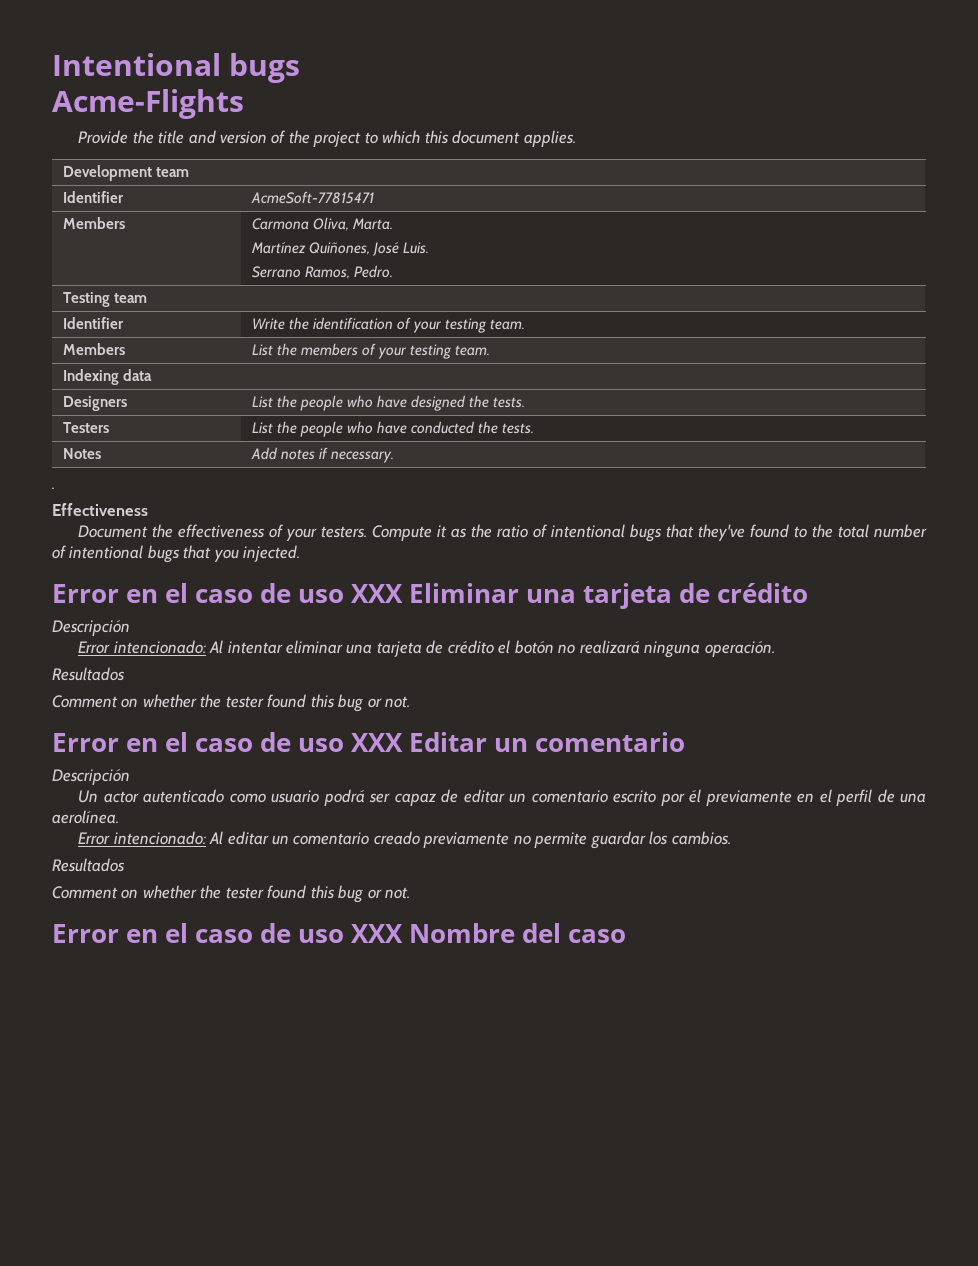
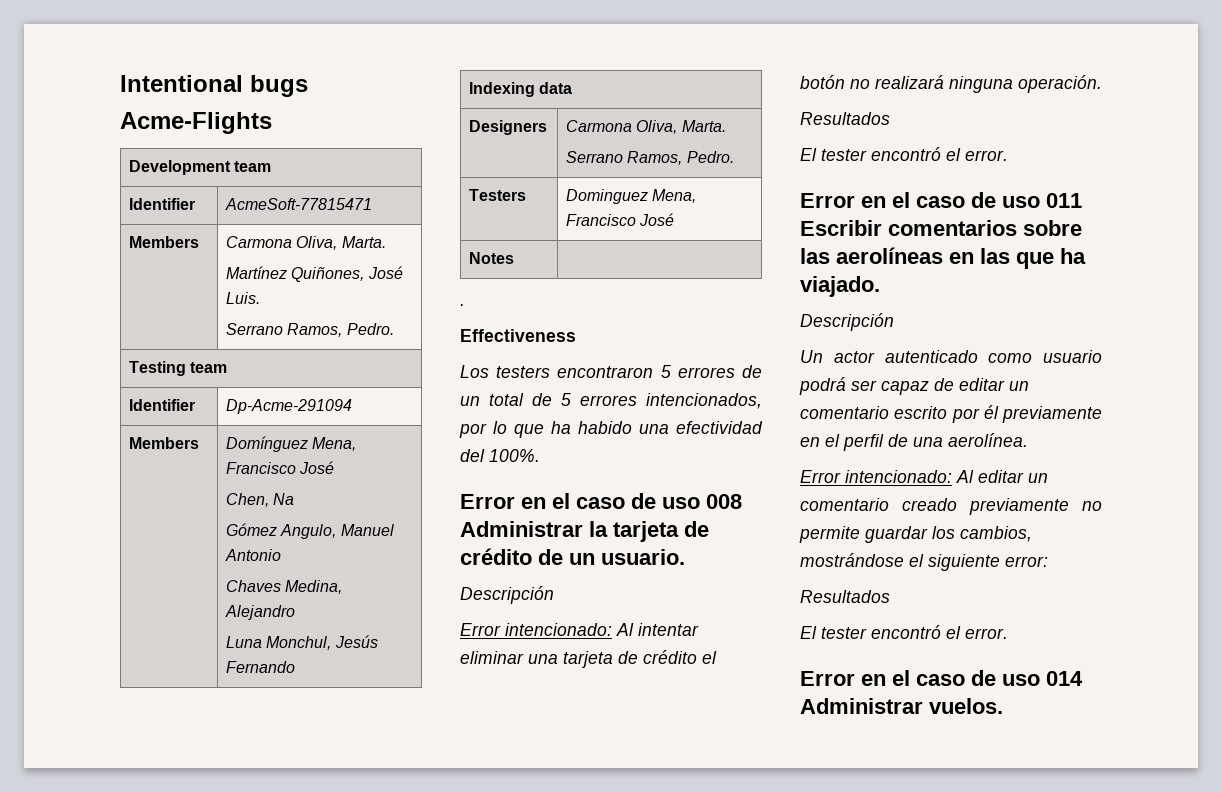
- Provide the title and version of the project to which this document applies.
- Identifier | Write the identification of your testing team.
- Members | List the members of your testing team.
+ Identifier | Dp-Acme-291094
+ Members | Domínguez Mena, Francisco José
+ Chen, Na
+ Gómez Angulo, Manuel Antonio
+ Chaves Medina, Alejandro
+ Luna Monchul, Jesús Fernando
  Indexing data
- Designers | List the people who have designed the tests.
- Testers | List the people who have conducted the tests.
- Notes | Add notes if necessary.
+ Designers | Carmona Oliva, Marta.
+ Serrano Ramos, Pedro.
+ Testers | Dominguez Mena, Francisco José
+ Notes |
  .
  Effectiveness
- Document the effectiveness of your testers. Compute it as the ratio of intentional bugs that they've found to the total number of intentional bugs that you injected.
- Error en el caso de uso XXX Eliminar una tarjeta de crédito
+ Los testers encontraron 5 errores de un total de 5 errores intencionados, por lo que ha habido una efectividad del 100%.
+ Error en el caso de uso 008 Administrar la tarjeta de crédito de un usuario.
  Error intencionado: Al intentar eliminar una tarjeta de crédito el botón no realizará ninguna operación.
  Resultados
- Comment on whether the tester found this bug or not.
- Error en el caso de uso XXX Editar un comentario
+ El tester encontró el error.
+ Error en el caso de uso 011 Escribir comentarios sobre las aerolíneas en las que ha viajado.
- Error intencionado: Al editar un comentario creado previamente no permite guardar los cambios.
+ Error intencionado: Al editar un comentario creado previamente no permite guardar los cambios, mostrándose el siguiente error:
  Resultados
- Comment on whether the tester found this bug or not.
- Error en el caso de uso XXX Nombre del caso
+ El tester encontró el error.
+ Error en el caso de uso 014 Administrar vuelos.

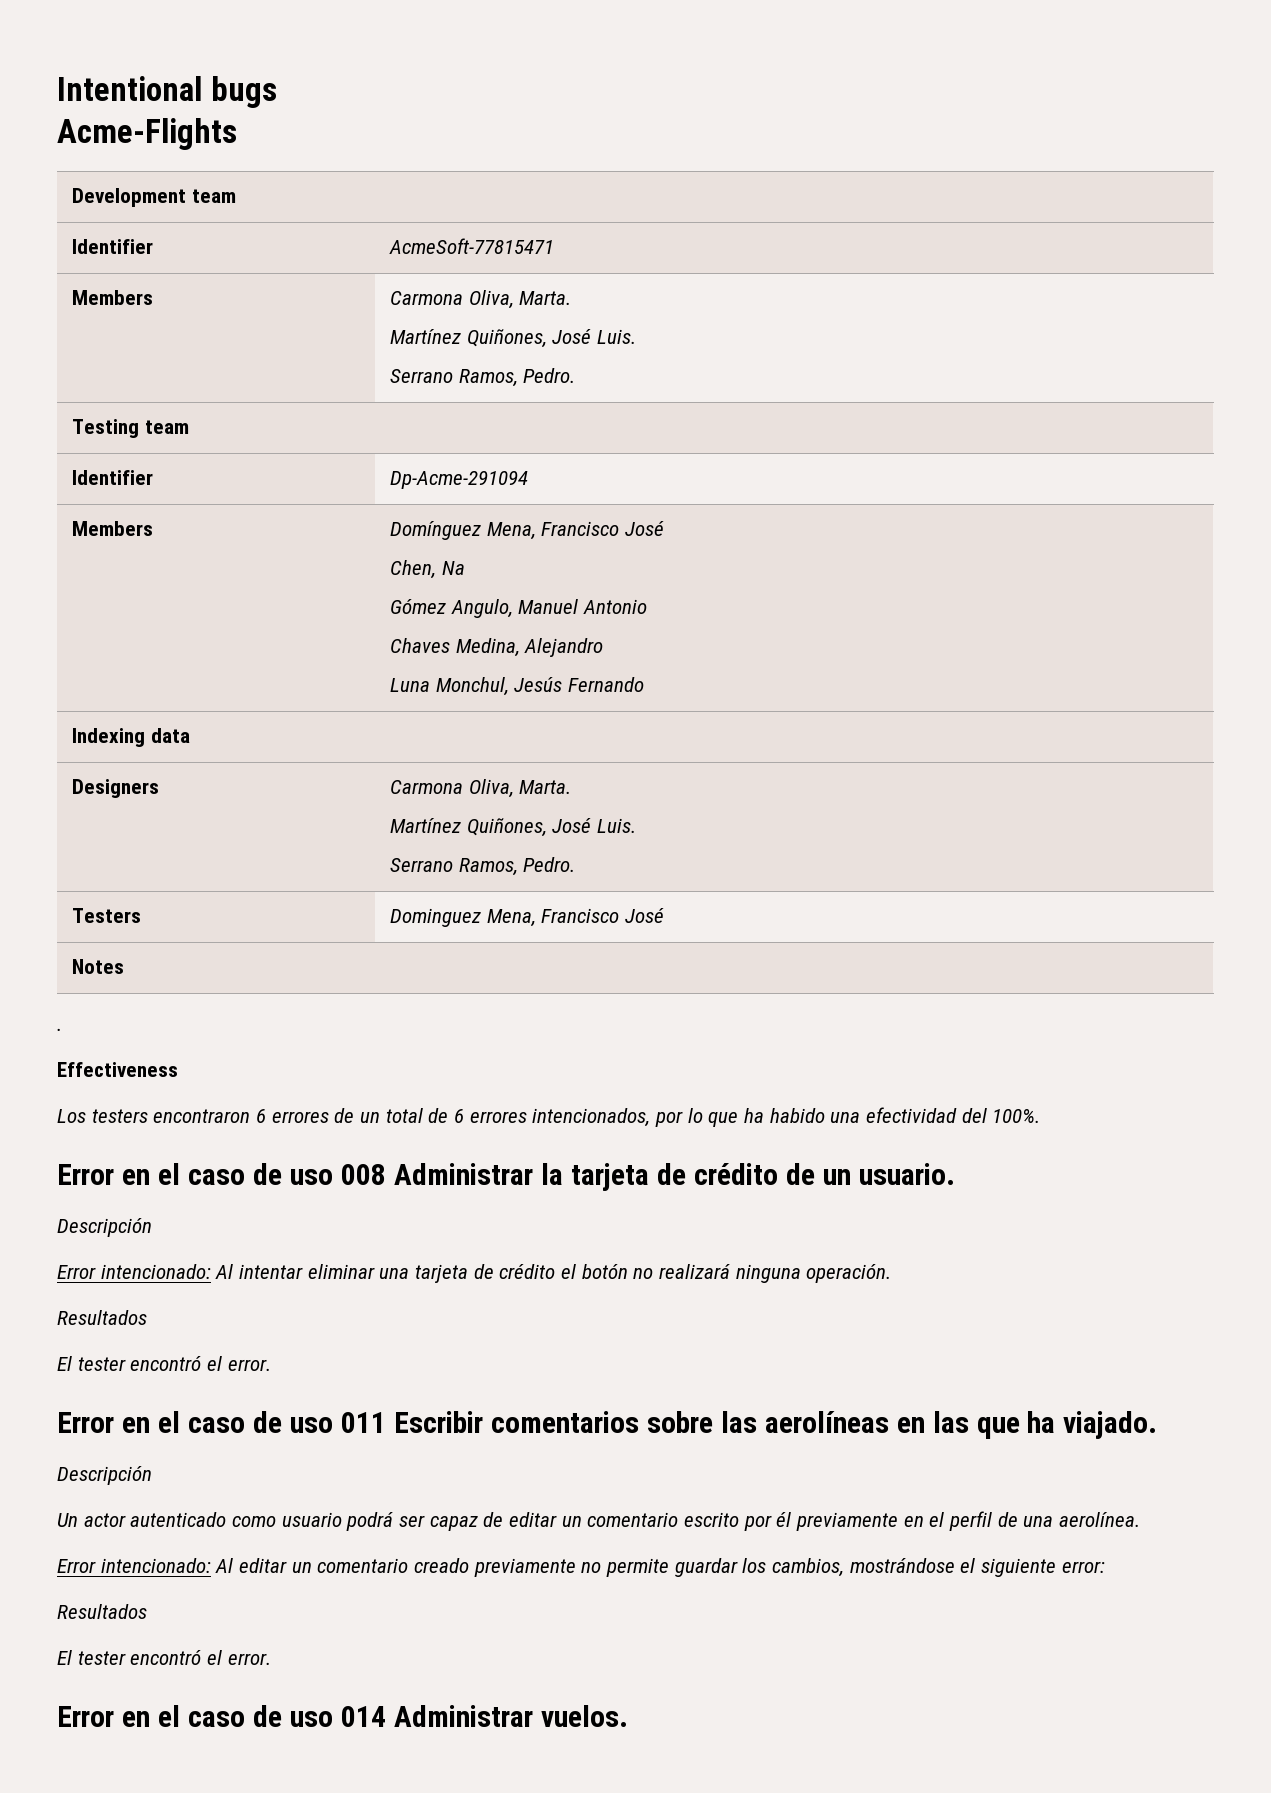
  Designers | Carmona Oliva, Marta.
+ Martínez Quiñones, José Luis.
- Los testers encontraron 5 errores de un total de 5 errores intencionados, por lo que ha habido una efectividad del 100%.
+ Los testers encontraron 6 errores de un total de 6 errores intencionados, por lo que ha habido una efectividad del 100%.

